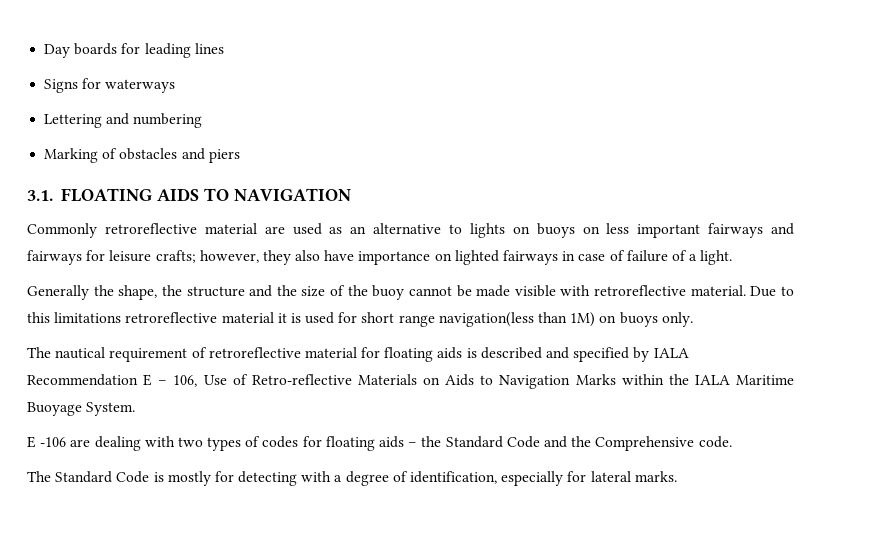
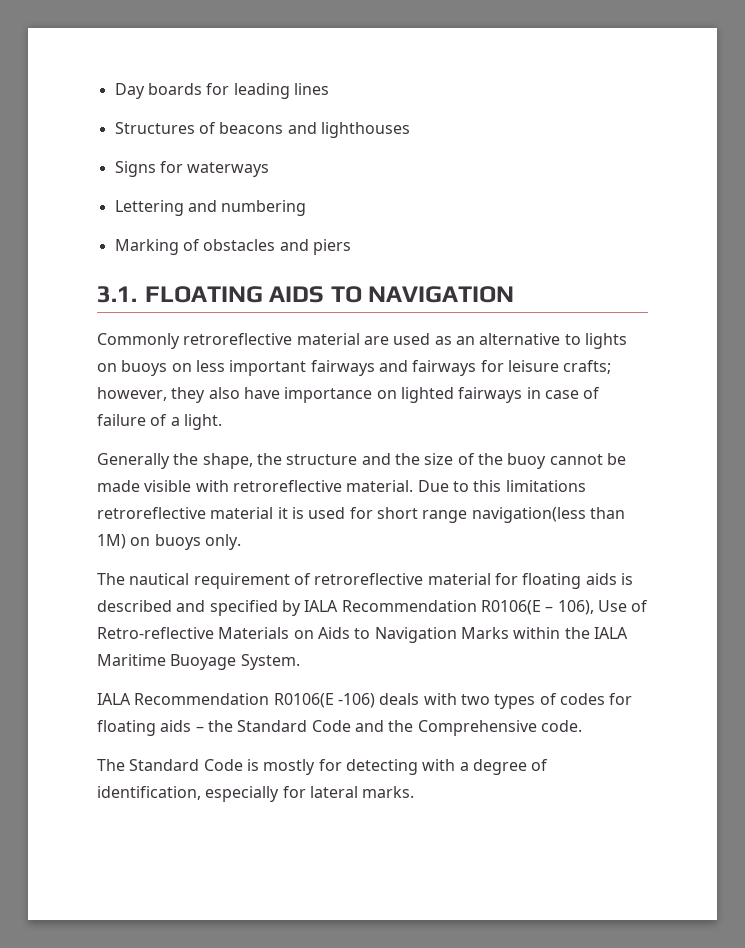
+ Structures of beacons and lighthouses
- The nautical requirement of retroreflective material for floating aids is described and specified by IALA Recommendation E – 106, Use of Retro-reflective Materials on Aids to Navigation Marks within the IALA Maritime Buoyage System.
+ The nautical requirement of retroreflective material for floating aids is described and specified by IALA Recommendation R0106(E – 106), Use of Retro-reflective Materials on Aids to Navigation Marks within the IALA Maritime Buoyage System.
- E -106 are dealing with two types of codes for floating aids – the Standard Code and the Comprehensive code.
+ IALA Recommendation R0106(E -106) deals with two types of codes for floating aids – the Standard Code and the Comprehensive code.

